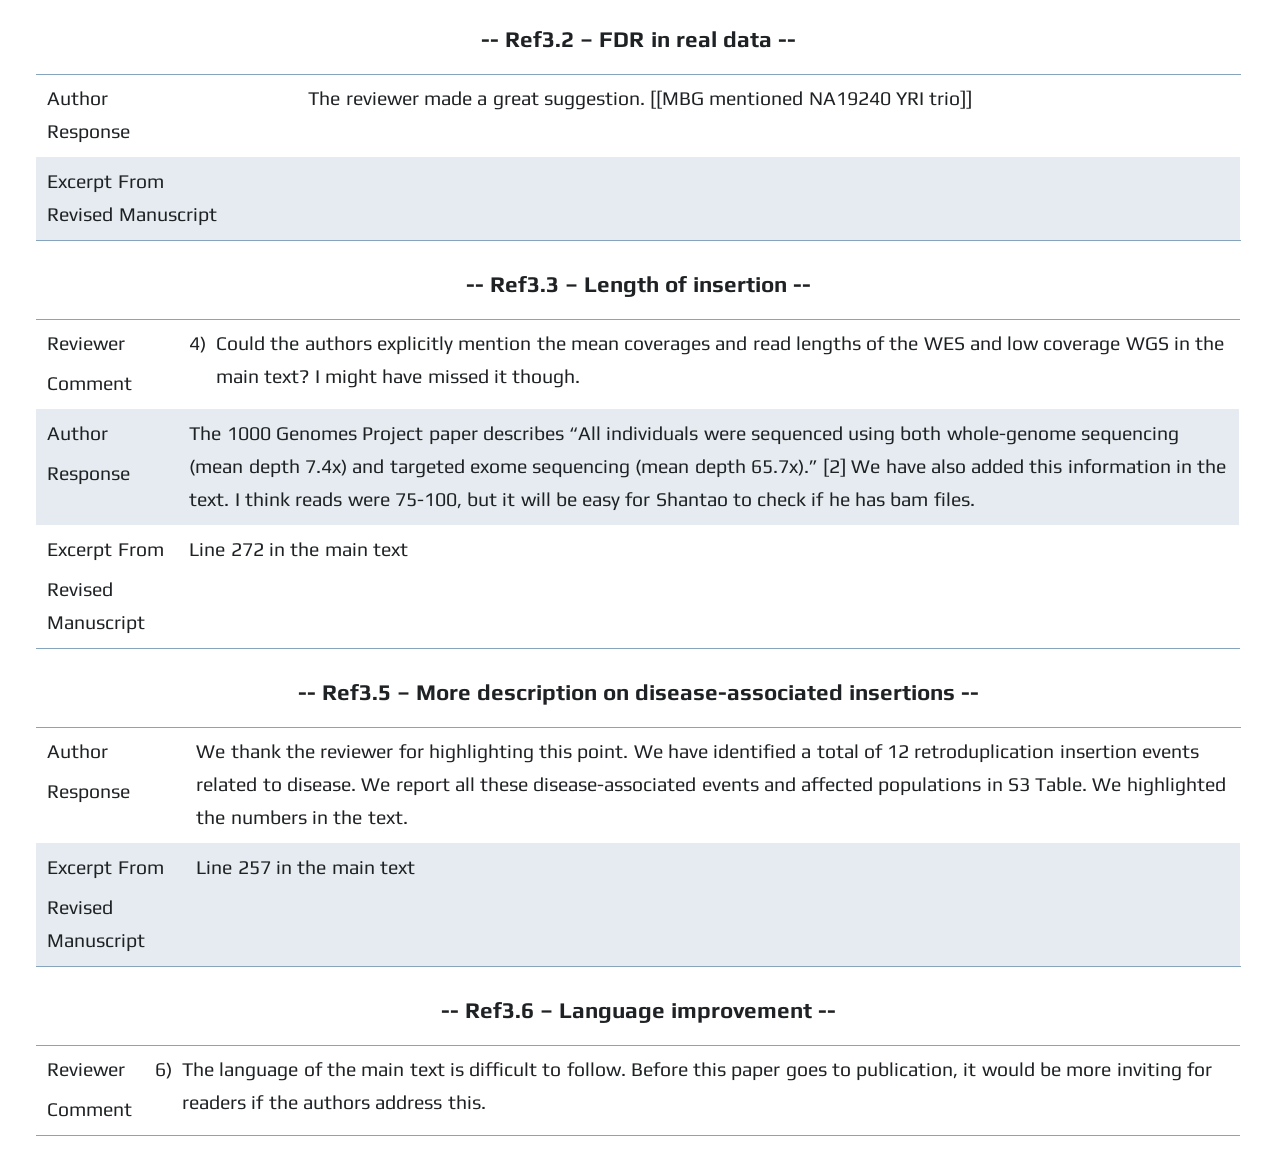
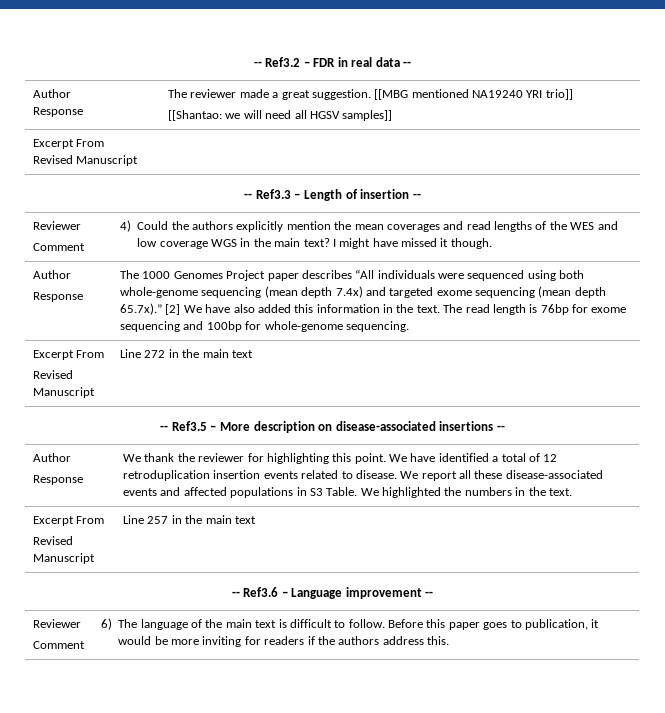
  -- Ref3.2 – FDR in real data --
  Author
  Response | The reviewer made a great suggestion. [[MBG mentioned NA19240 YRI trio]]
+ [[Shantao: we will need all HGSV samples]]
- I think reads were 75-100, but it will be easy for Shantao to check if he has bam files.
+ The read length is 76bp for exome sequencing and 100bp for whole-genome sequencing.

